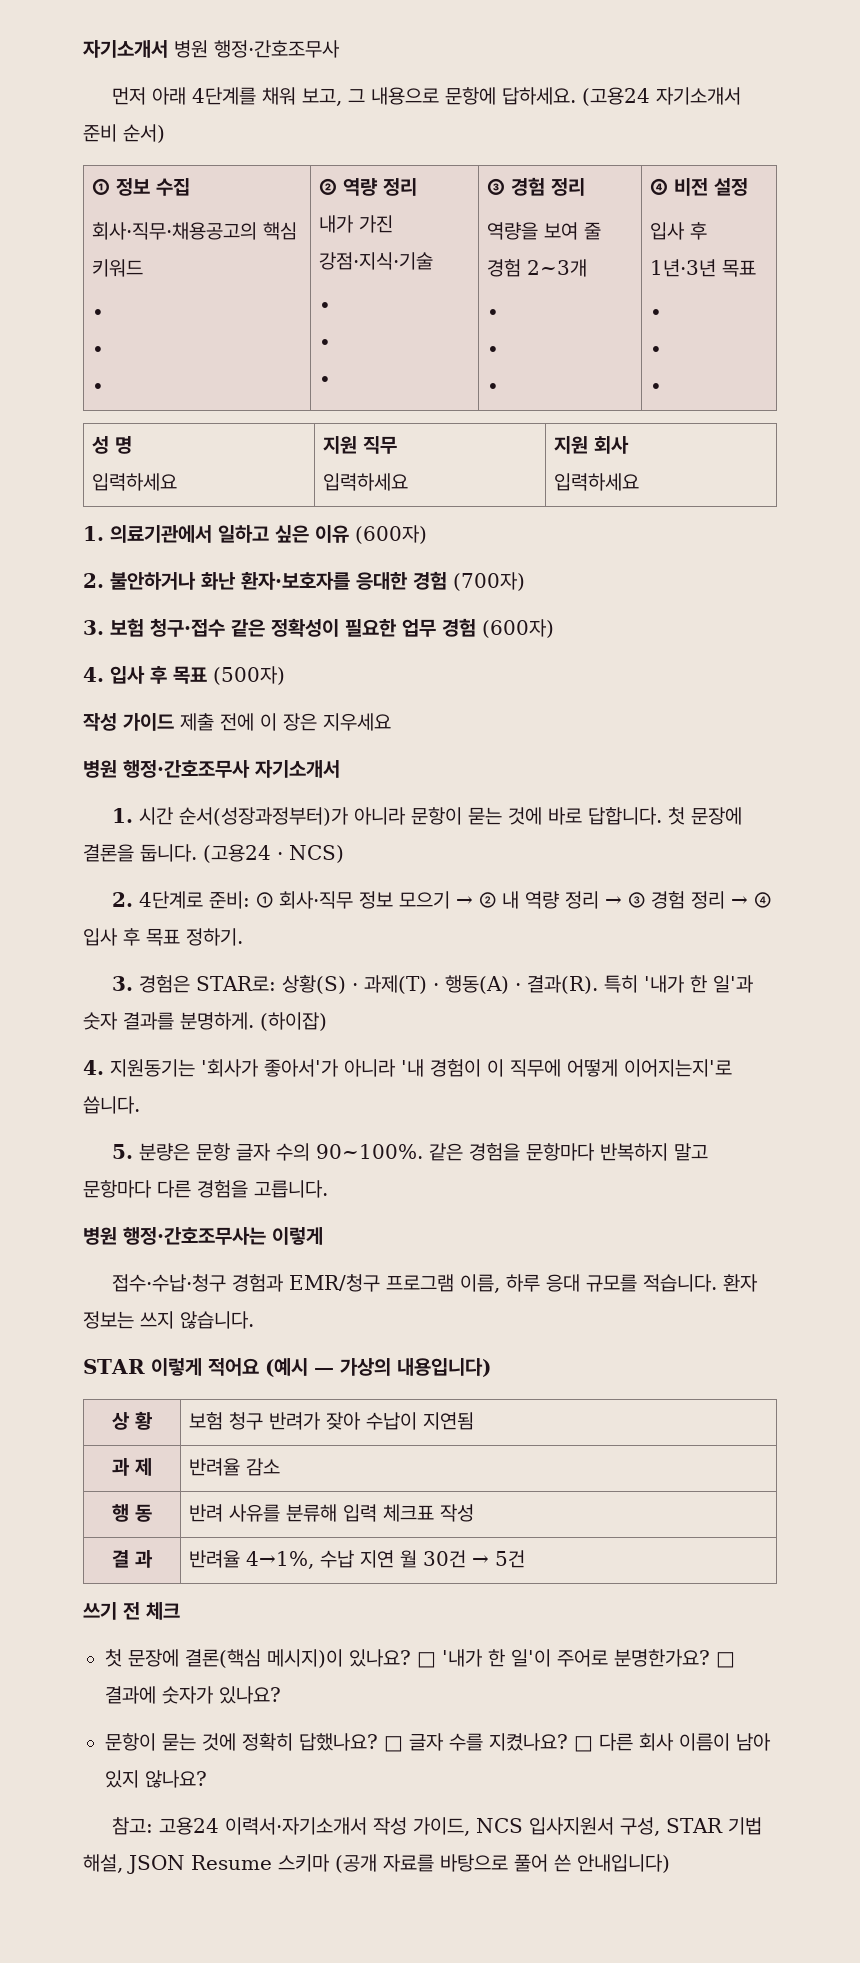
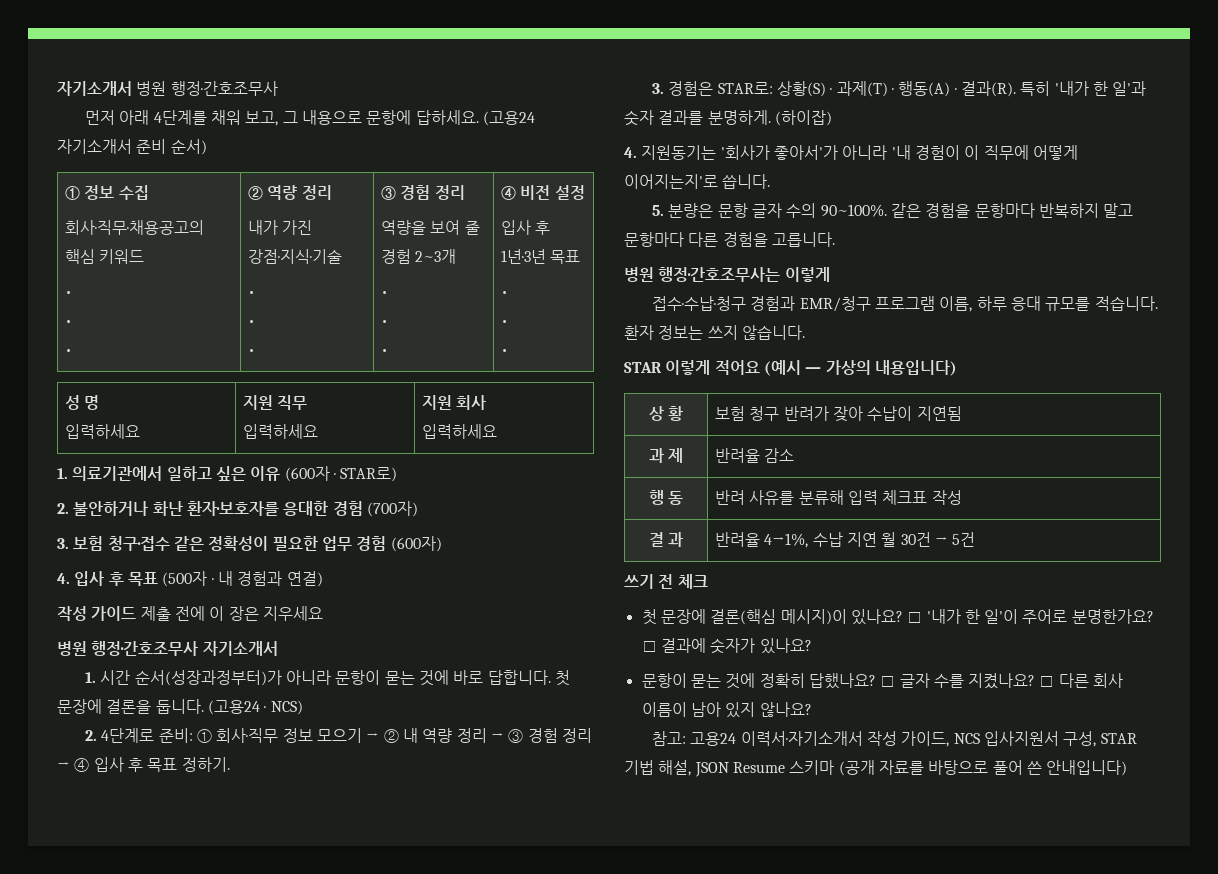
- 1. 의료기관에서 일하고 싶은 이유 (600자)
+ 1. 의료기관에서 일하고 싶은 이유 (600자 · STAR로)
- 4. 입사 후 목표 (500자)
+ 4. 입사 후 목표 (500자 · 내 경험과 연결)

